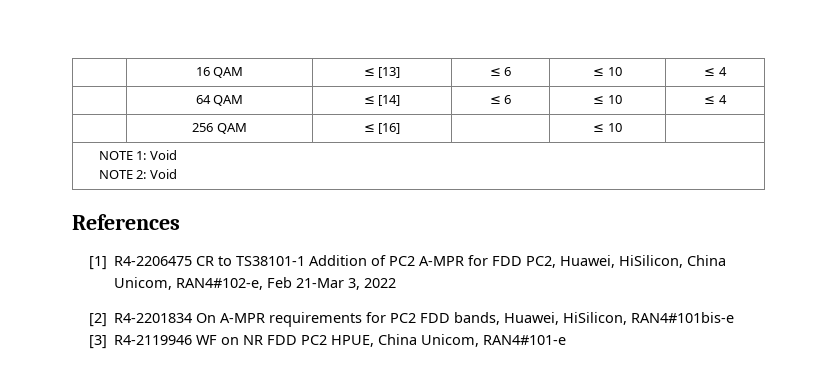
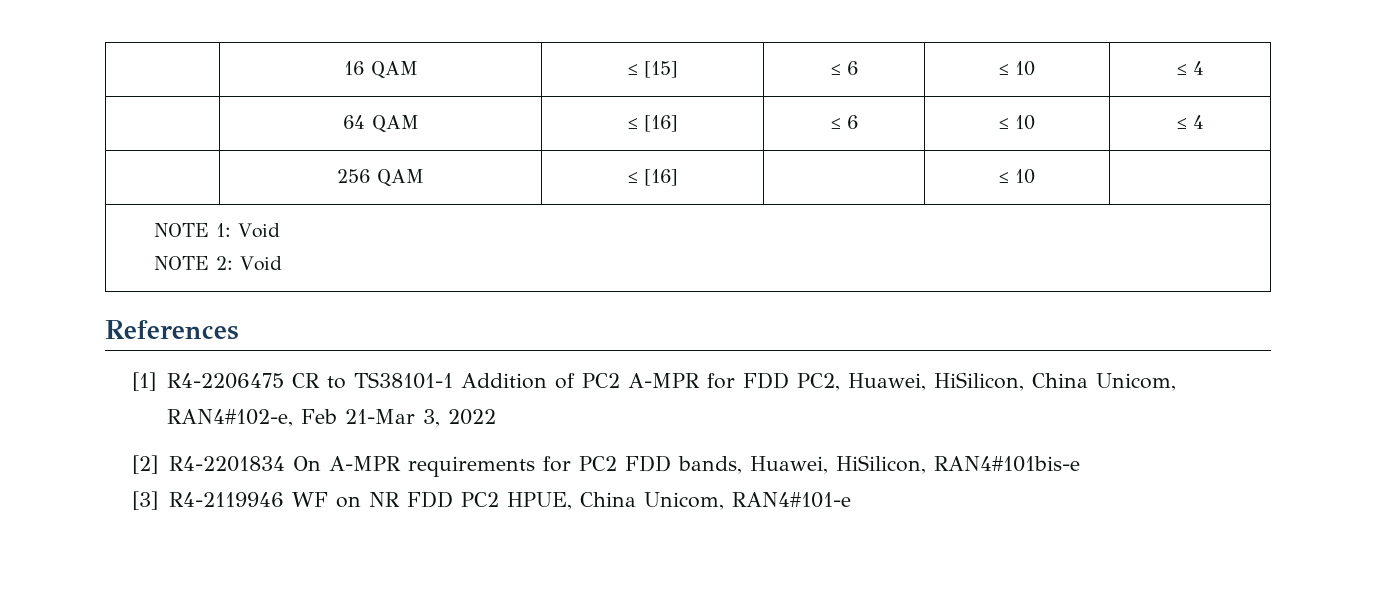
- | 16 QAM | ≤ [13] | ≤ 6 | ≤ 10 | ≤ 4
+ | 16 QAM | ≤ [15] | ≤ 6 | ≤ 10 | ≤ 4
- | 64 QAM | ≤ [14] | ≤ 6 | ≤ 10 | ≤ 4
+ | 64 QAM | ≤ [16] | ≤ 6 | ≤ 10 | ≤ 4

